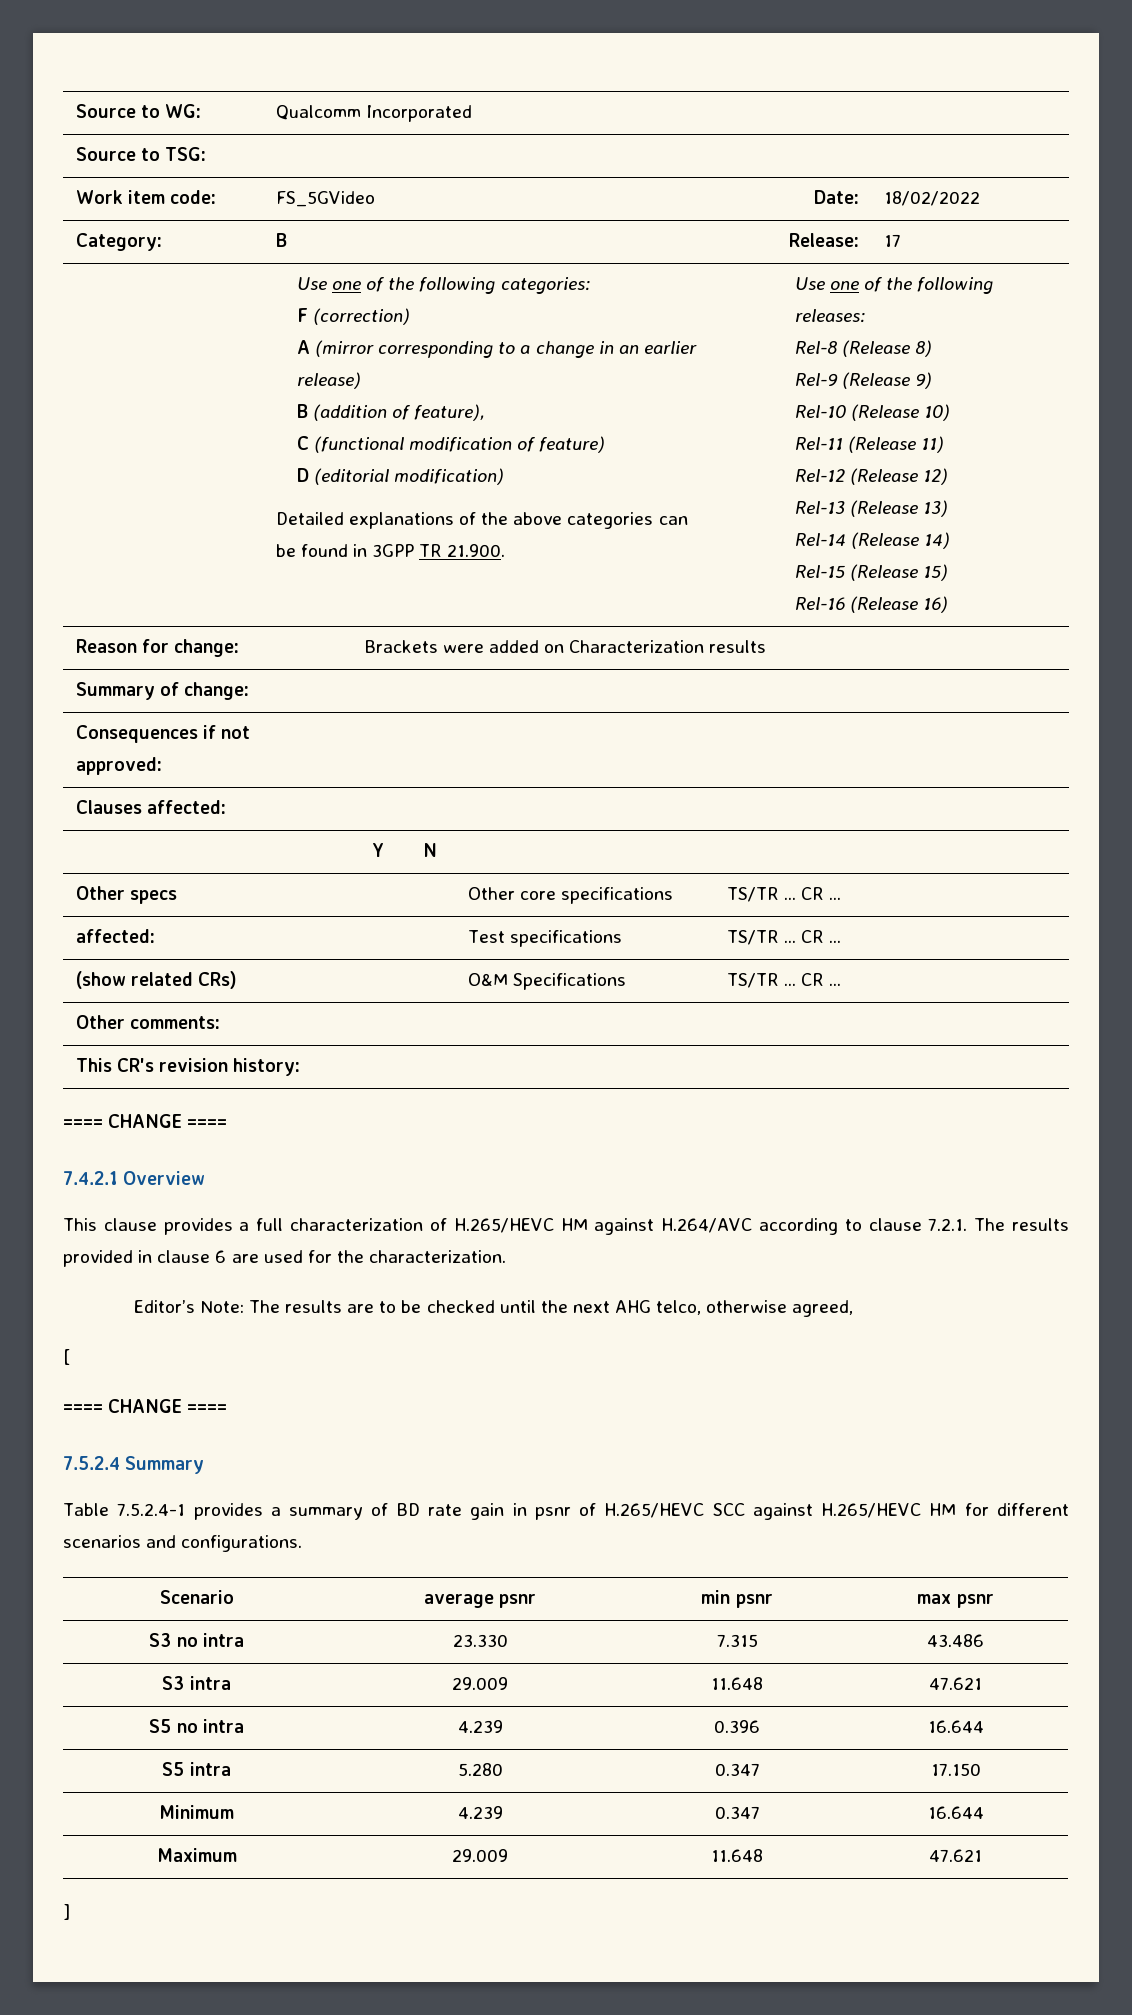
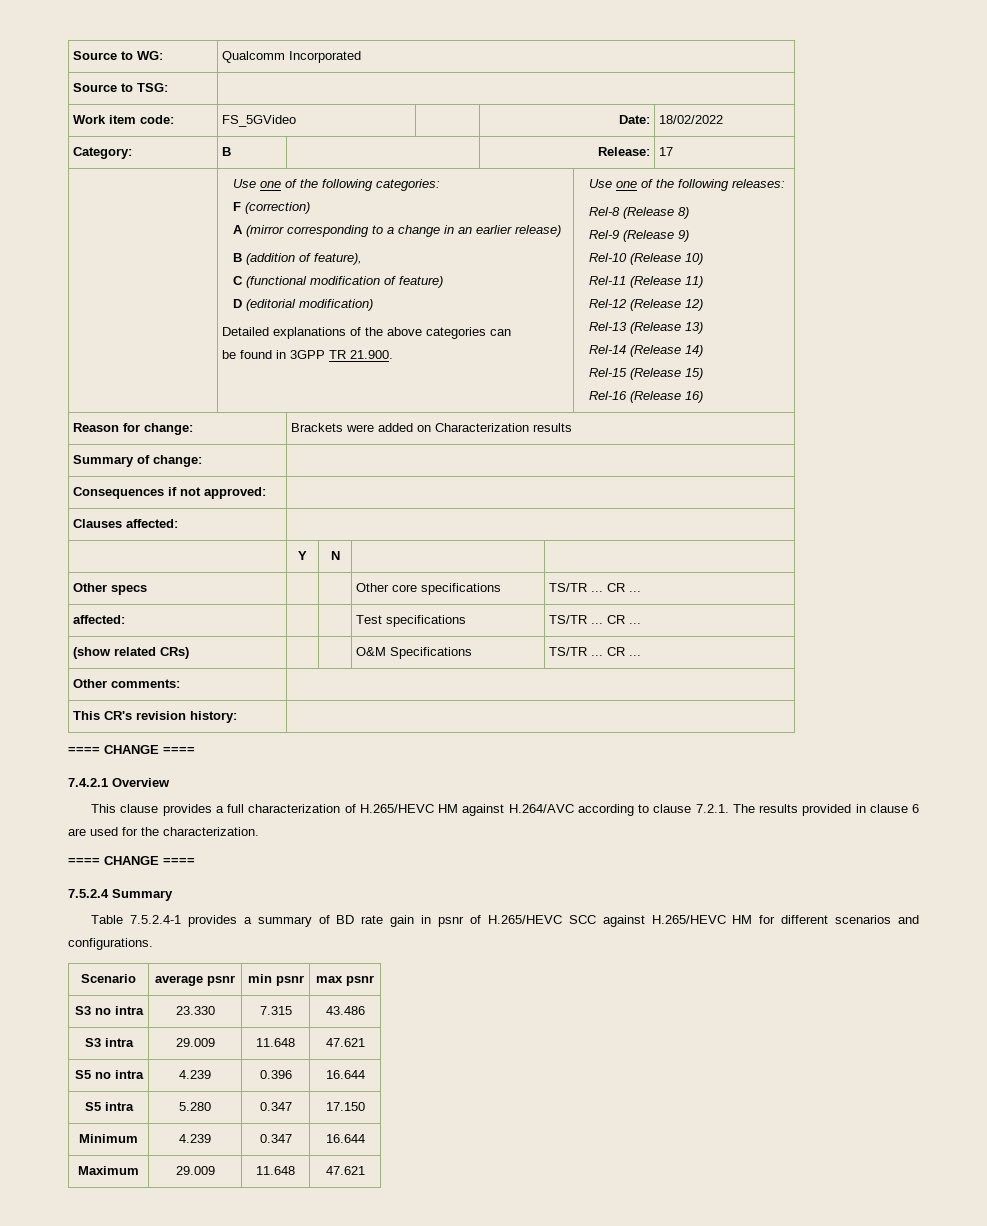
- Editor’s Note: The results are to be checked until the next AHG telco, otherwise agreed,
- [
- ]

